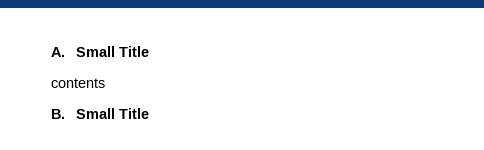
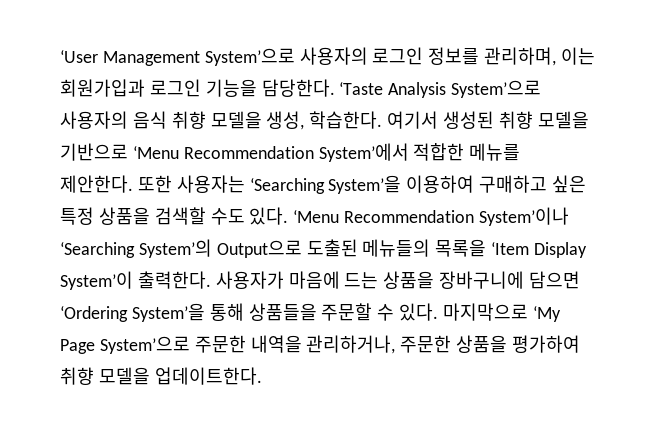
- A. Small Title
- contents
- B. Small Title
+ ‘User Management System’으로 사용자의 로그인 정보를 관리하며, 이는 회원가입과 로그인 기능을 담당한다. ‘Taste Analysis System’으로 사용자의 음식 취향 모델을 생성, 학습한다. 여기서 생성된 취향 모델을 기반으로 ‘Menu Recommendation System’에서 적합한 메뉴를 제안한다. 또한 사용자는 ‘Searching System’을 이용하여 구매하고 싶은 특정 상품을 검색할 수도 있다. ‘Menu Recommendation System’이나 ‘Searching System’의 Output으로 도출된 메뉴들의 목록을 ‘Item Display System’이 출력한다. 사용자가 마음에 드는 상품을 장바구니에 담으면 ‘Ordering System’을 통해 상품들을 주문할 수 있다. 마지막으로 ‘My Page System’으로 주문한 내역을 관리하거나, 주문한 상품을 평가하여 취향 모델을 업데이트한다.

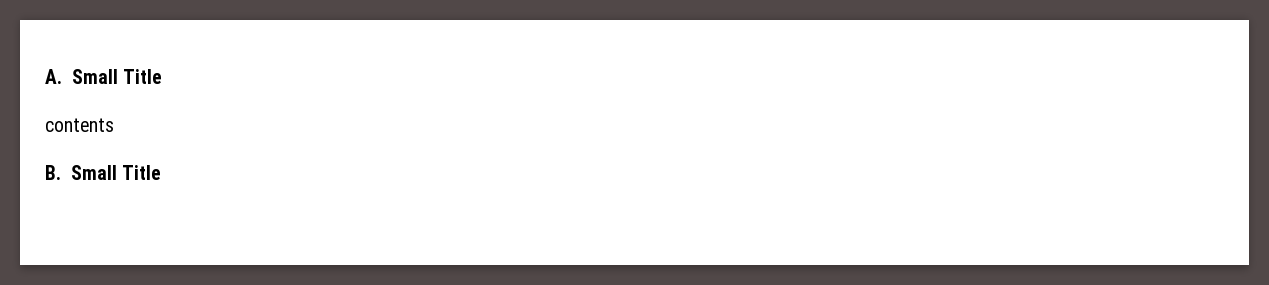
- ‘User Management System’으로 사용자의 로그인 정보를 관리하며, 이는 회원가입과 로그인 기능을 담당한다. ‘Taste Analysis System’으로 사용자의 음식 취향 모델을 생성, 학습한다. 여기서 생성된 취향 모델을 기반으로 ‘Menu Recommendation System’에서 적합한 메뉴를 제안한다. 또한 사용자는 ‘Searching System’을 이용하여 구매하고 싶은 특정 상품을 검색할 수도 있다. ‘Menu Recommendation System’이나 ‘Searching System’의 Output으로 도출된 메뉴들의 목록을 ‘Item Display System’이 출력한다. 사용자가 마음에 드는 상품을 장바구니에 담으면 ‘Ordering System’을 통해 상품들을 주문할 수 있다. 마지막으로 ‘My Page System’으로 주문한 내역을 관리하거나, 주문한 상품을 평가하여 취향 모델을 업데이트한다.
+ A. Small Title
+ contents
+ B. Small Title

